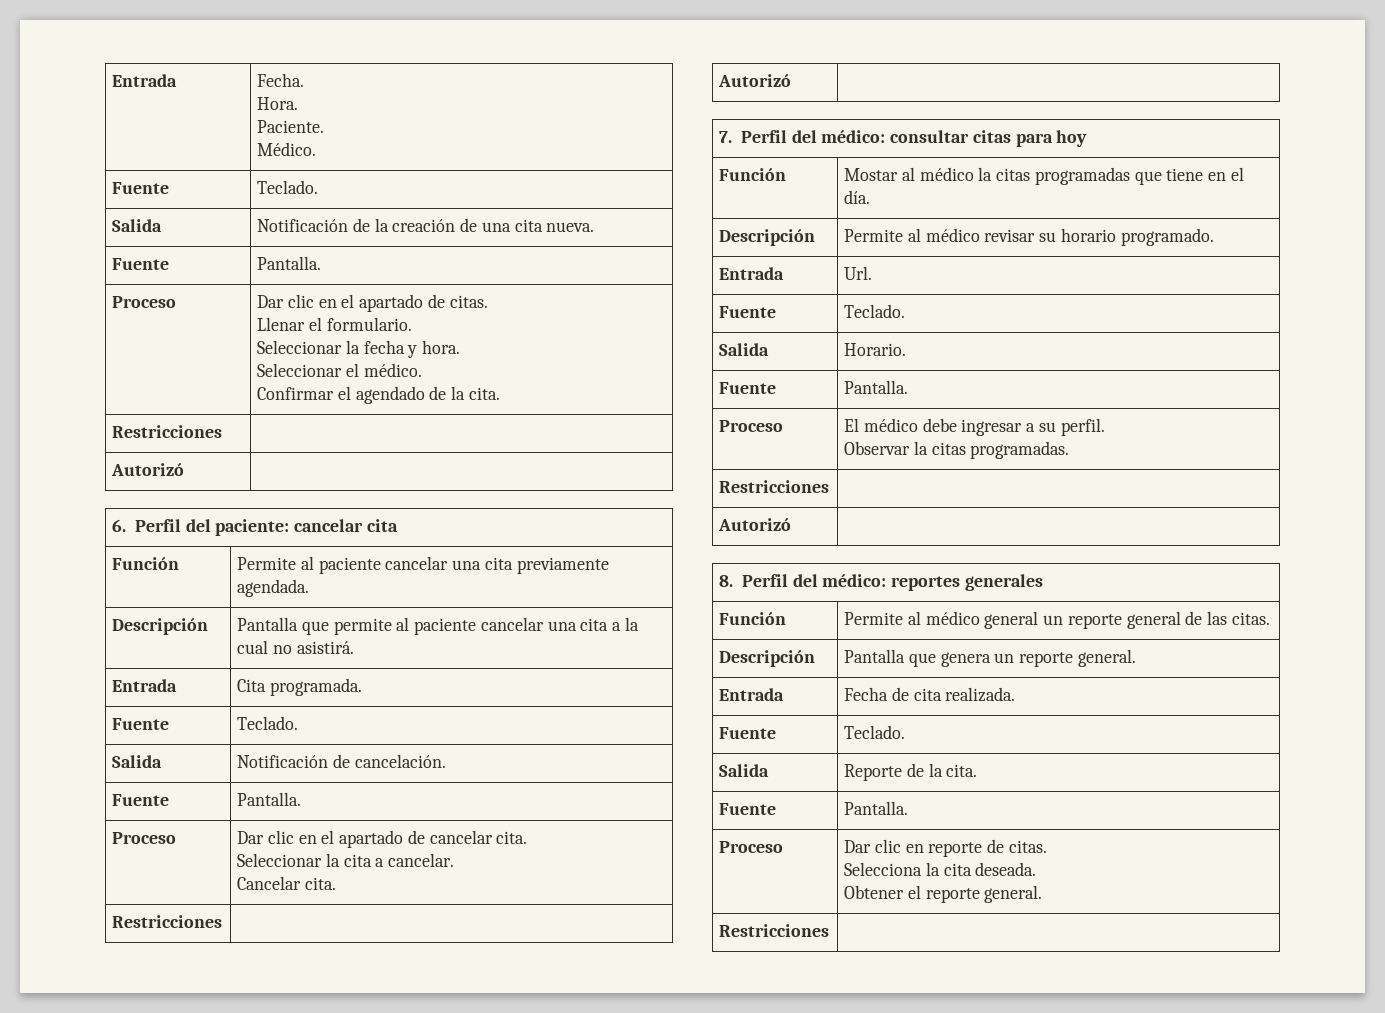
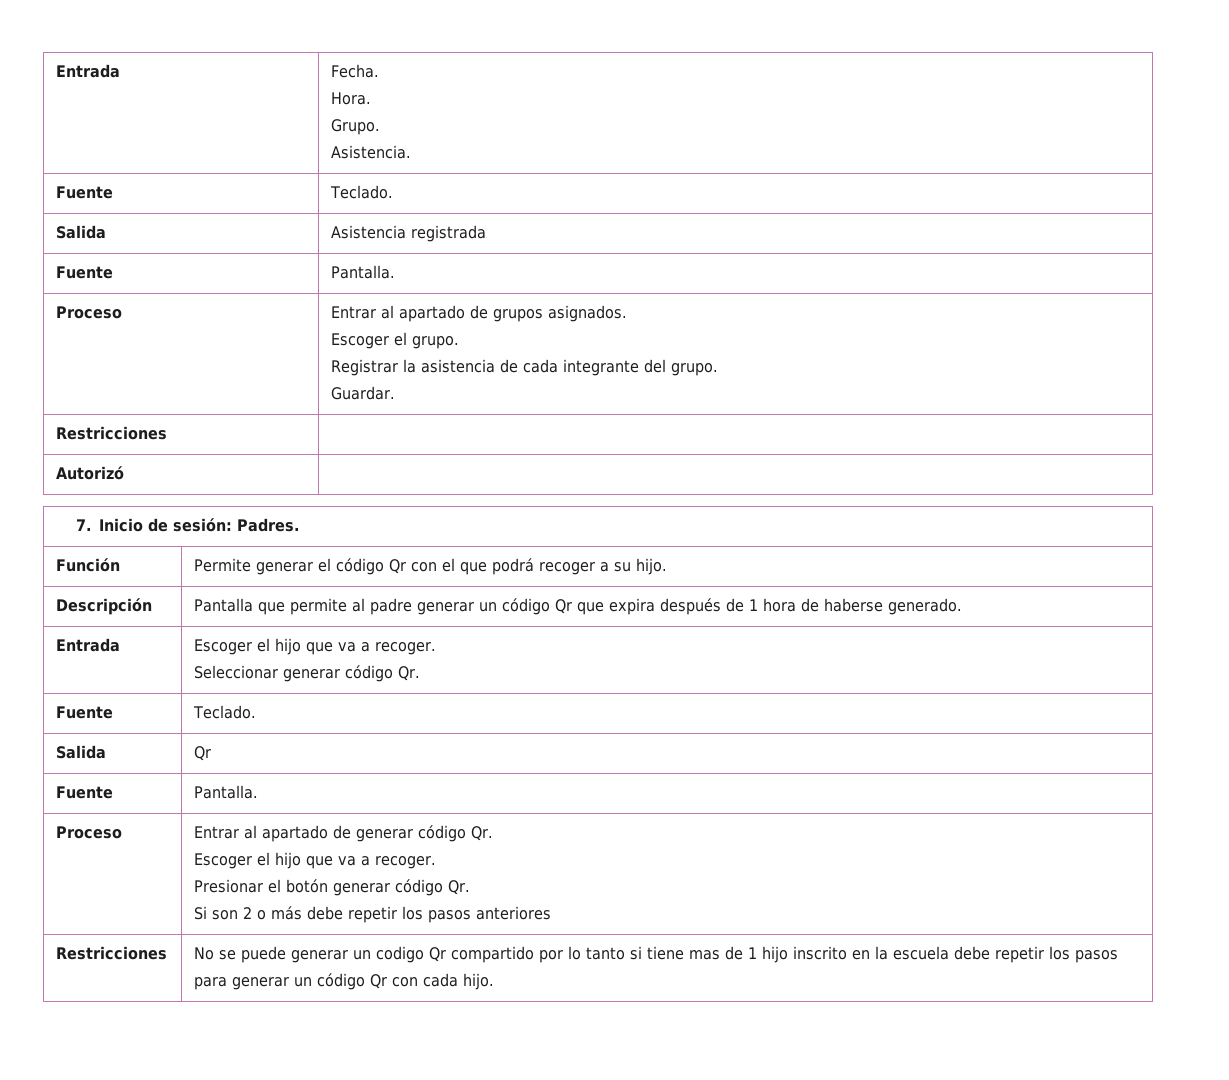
  Entrada | Fecha.
  Hora.
- Paciente.
- Médico.
+ Grupo.
+ Asistencia.
  Fuente | Teclado.
- Salida | Notificación de la creación de una cita nueva.
+ Salida | Asistencia registrada
  Fuente | Pantalla.
- Proceso | Dar clic en el apartado de citas.
- Llenar el formulario.
- Seleccionar la fecha y hora.
- Seleccionar el médico.
- Confirmar el agendado de la cita.
+ Proceso | Entrar al apartado de grupos asignados.
+ Escoger el grupo.
+ Registrar la asistencia de cada integrante del grupo.
+ Guardar.
  Restricciones |
  Autorizó |
- 6. Perfil del paciente: cancelar cita
- Función | Permite al paciente cancelar una cita previamente agendada.
+ 7. Inicio de sesión: Padres.
+ Función | Permite generar el código Qr con el que podrá recoger a su hijo.
- Descripción | Pantalla que permite al paciente cancelar una cita a la cual no asistirá.
- Entrada | Cita programada.
+ Descripción | Pantalla que permite al padre generar un código Qr que expira después de 1 hora de haberse generado.
+ Entrada | Escoger el hijo que va a recoger.
+ Seleccionar generar código Qr.
  Fuente | Teclado.
- Salida | Notificación de cancelación.
+ Salida | Qr
  Fuente | Pantalla.
- Proceso | Dar clic en el apartado de cancelar cita.
- Seleccionar la cita a cancelar.
- Cancelar cita.
- Restricciones |
- Autorizó |
- 7. Perfil del médico: consultar citas para hoy
- Función | Mostar al médico la citas programadas que tiene en el día.
- Descripción | Permite al médico revisar su horario programado.
- Entrada | Url.
- Fuente | Teclado.
- Salida | Horario.
- Fuente | Pantalla.
- Proceso | El médico debe ingresar a su perfil.
- Observar la citas programadas.
- Restricciones |
- Autorizó |
- 8. Perfil del médico: reportes generales
- Función | Permite al médico general un reporte general de las citas.
- Descripción | Pantalla que genera un reporte general.
- Entrada | Fecha de cita realizada.
- Fuente | Teclado.
- Salida | Reporte de la cita.
- Fuente | Pantalla.
- Proceso | Dar clic en reporte de citas.
- Selecciona la cita deseada.
- Obtener el reporte general.
- Restricciones |
+ Proceso | Entrar al apartado de generar código Qr.
+ Escoger el hijo que va a recoger.
+ Presionar el botón generar código Qr.
+ Si son 2 o más debe repetir los pasos anteriores
+ Restricciones | No se puede generar un codigo Qr compartido por lo tanto si tiene mas de 1 hijo inscrito en la escuela debe repetir los pasos para generar un código Qr con cada hijo.

